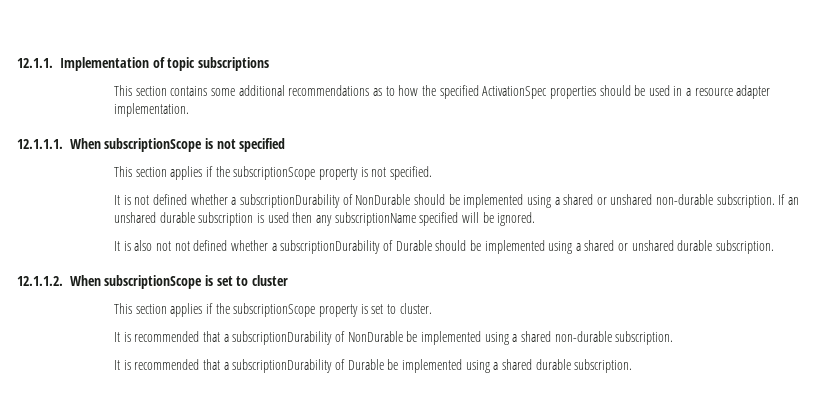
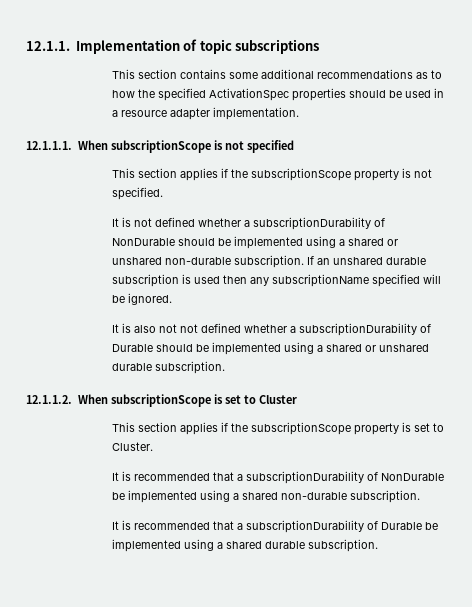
- 12.1.1.2. When subscriptionScope is set to cluster
+ 12.1.1.2. When subscriptionScope is set to Cluster
- This section applies if the subscriptionScope property is set to cluster.
+ This section applies if the subscriptionScope property is set to Cluster.

